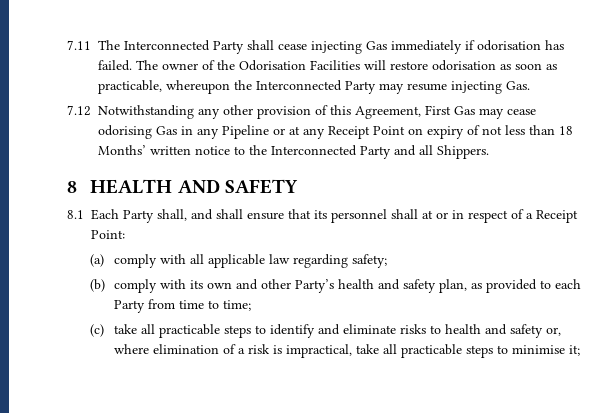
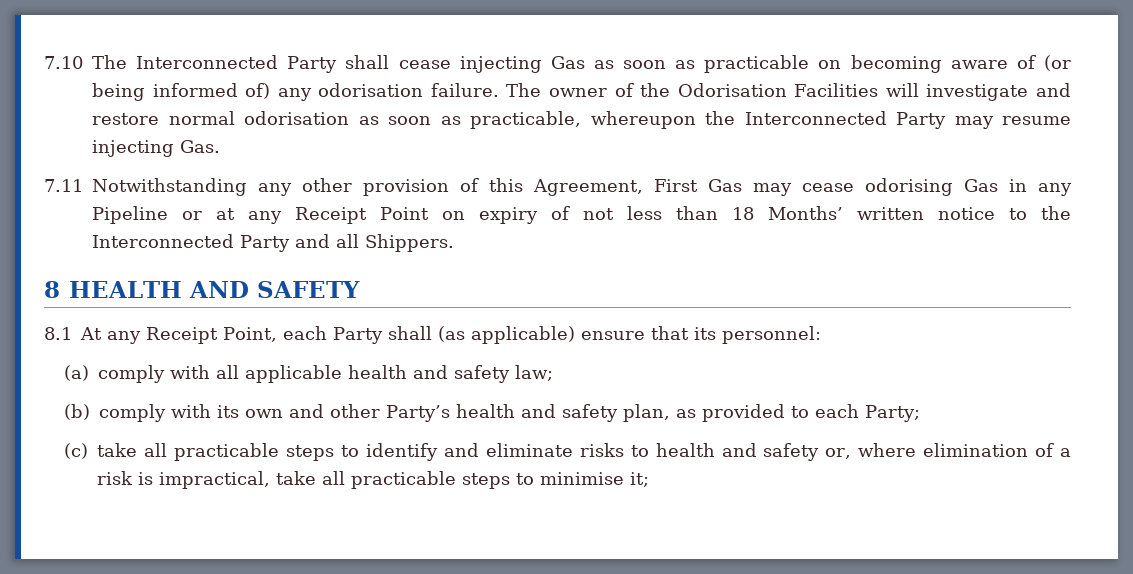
- 7.11 The Interconnected Party shall cease injecting Gas immediately if odorisation has failed.
+ 7.10 The Interconnected Party shall cease injecting Gas as soon as practicable on becoming aware of (or being informed of) any odorisation failure.
- The owner of the Odorisation Facilities will restore odorisation as soon as practicable, whereupon the Interconnected Party may resume injecting Gas.
+ The owner of the Odorisation Facilities will investigate and restore normal odorisation as soon as practicable, whereupon the Interconnected Party may resume injecting Gas.
- 7.12 Notwithstanding any other provision of this Agreement, First Gas may cease odorising Gas in any Pipeline or at any Receipt Point on expiry of not less than 18 Months’ written notice to the Interconnected Party and all Shippers.
+ 7.11 Notwithstanding any other provision of this Agreement, First Gas may cease odorising Gas in any Pipeline or at any Receipt Point on expiry of not less than 18 Months’ written notice to the Interconnected Party and all Shippers.
- 8.1 Each Party shall, and shall ensure that its personnel shall at or in respect of a Receipt Point:
+ 8.1 At any Receipt Point, each Party shall (as applicable) ensure that its personnel:
- (a) comply with all applicable law regarding safety;
+ (a) comply with all applicable health and safety law;
- (b) comply with its own and other Party’s health and safety plan, as provided to each Party from time to time;
+ (b) comply with its own and other Party’s health and safety plan, as provided to each Party;

